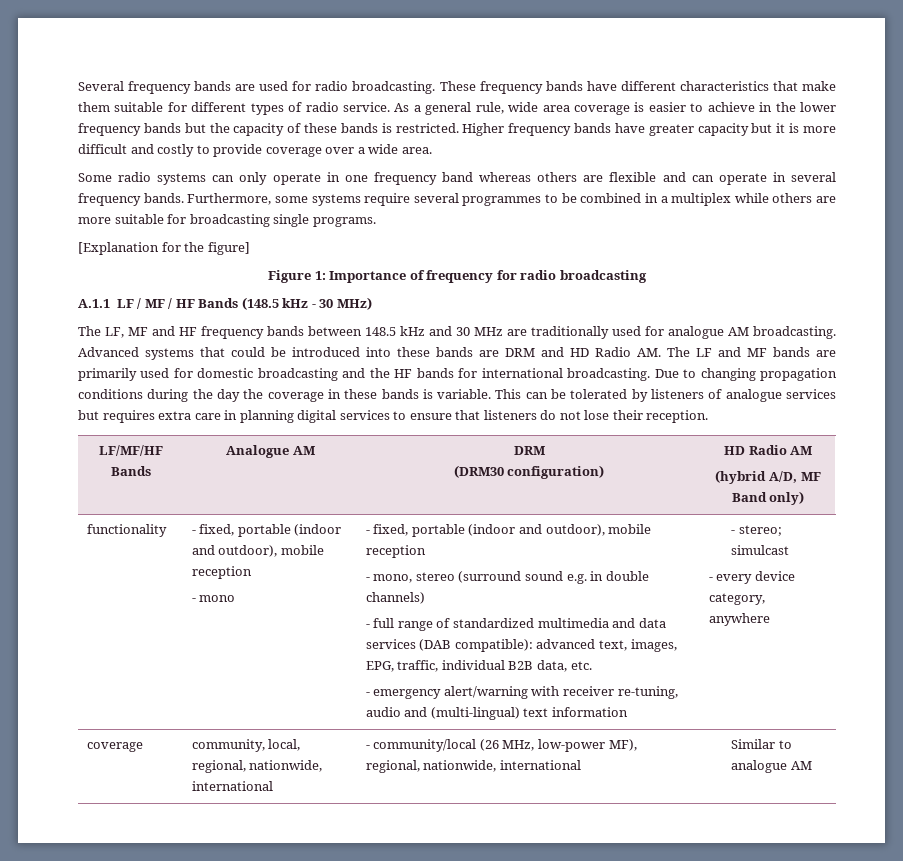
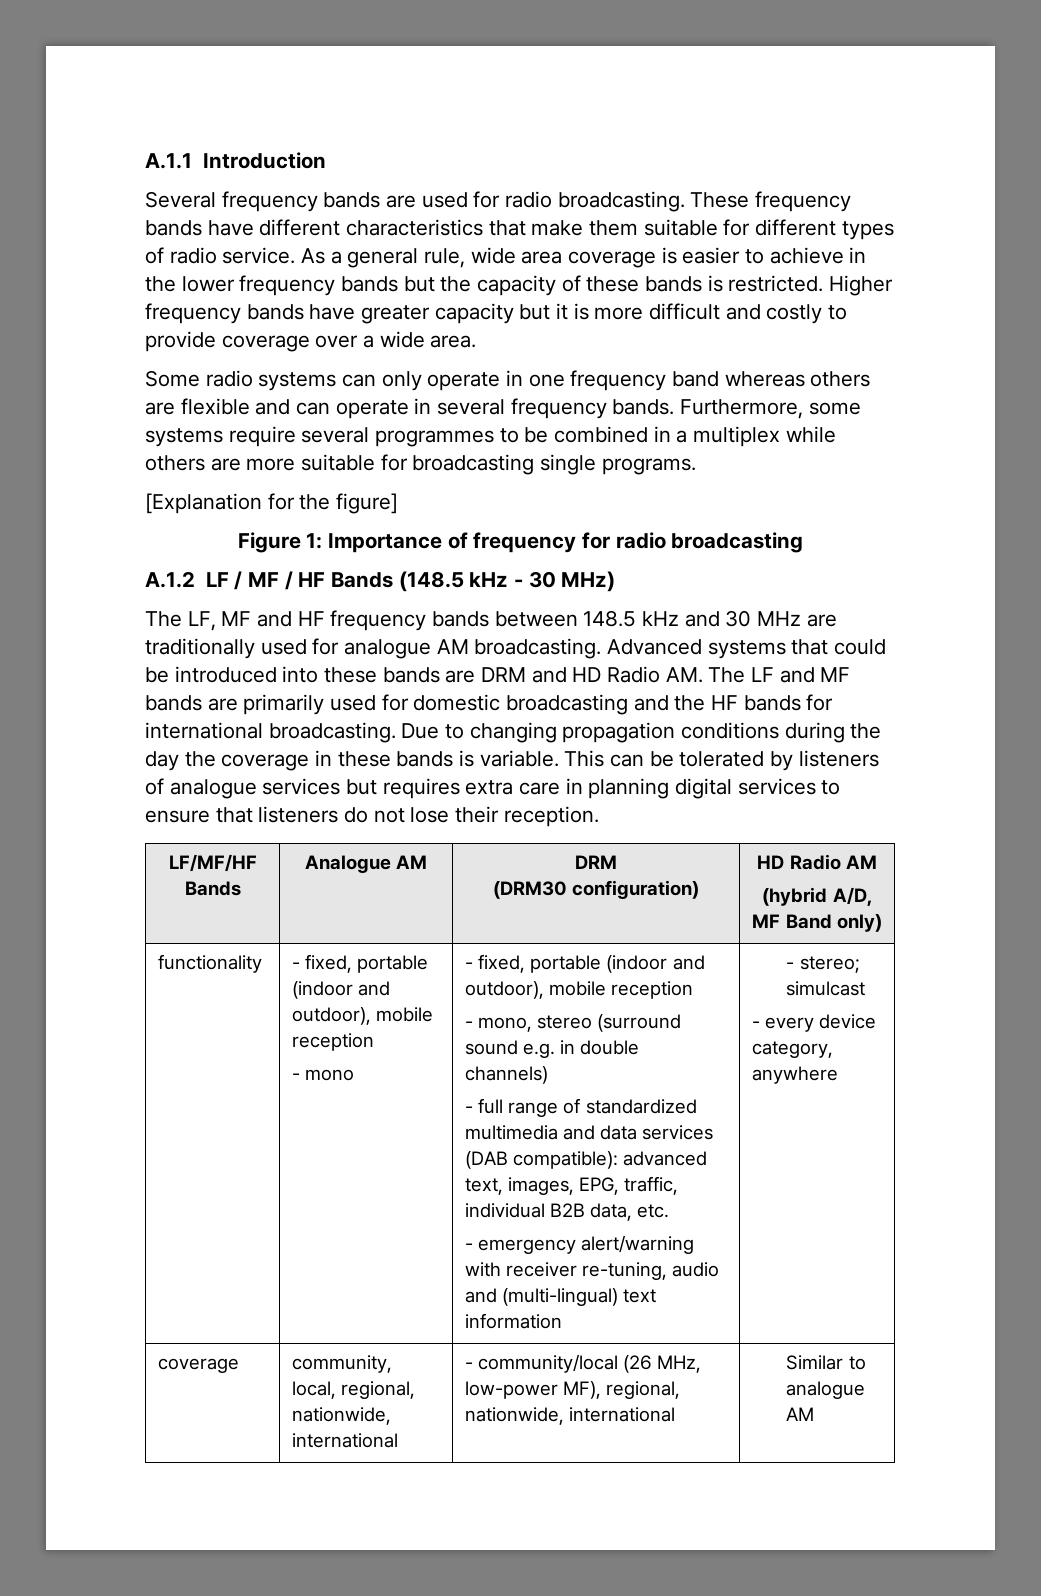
+ A.1.1 Introduction
- A.1.1 LF / MF / HF Bands (148.5 kHz - 30 MHz)
+ A.1.2 LF / MF / HF Bands (148.5 kHz - 30 MHz)

